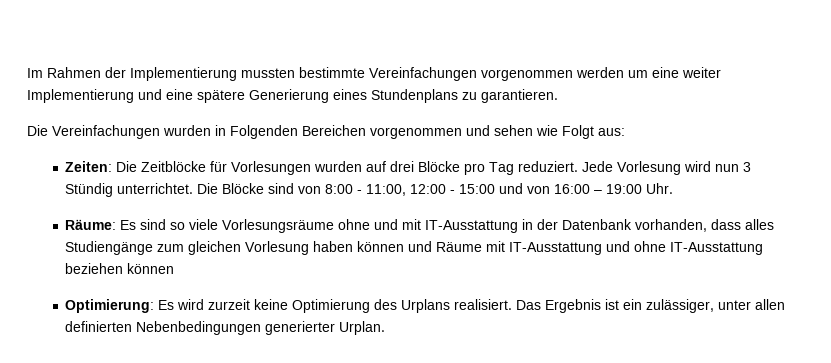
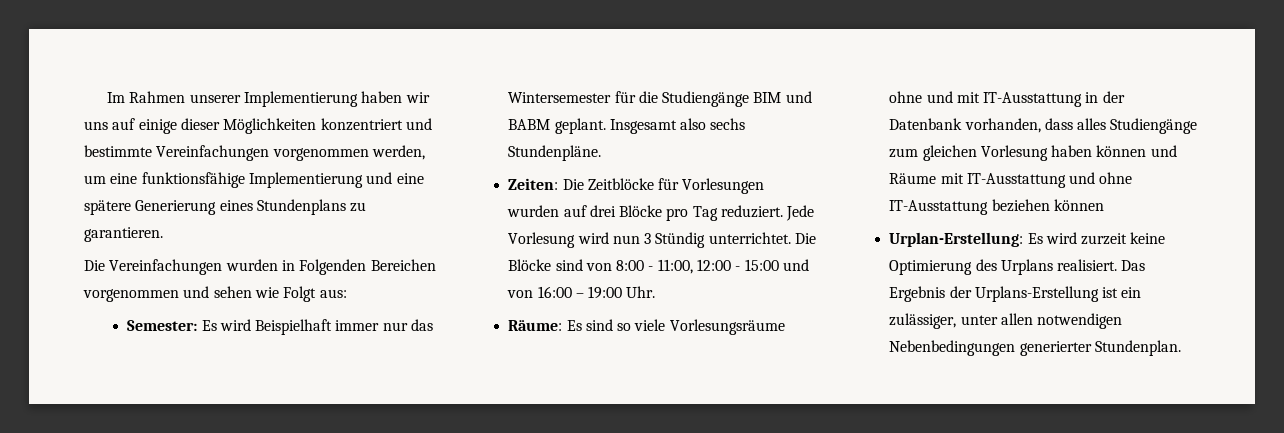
- Im Rahmen der Implementierung mussten bestimmte Vereinfachungen vorgenommen werden um eine weiter Implementierung und eine spätere Generierung eines Stundenplans zu garantieren.
+ Im Rahmen unserer Implementierung haben wir uns auf einige dieser Möglichkeiten konzentriert und bestimmte Vereinfachungen vorgenommen werden, um eine funktionsfähige Implementierung und eine spätere Generierung eines Stundenplans zu garantieren.
+ Semester: Es wird Beispielhaft immer nur das Wintersemester für die Studiengänge BIM und BABM geplant. Insgesamt also sechs Stundenpläne.
- Optimierung: Es wird zurzeit keine Optimierung des Urplans realisiert.
+ Urplan-Erstellung: Es wird zurzeit keine Optimierung des Urplans realisiert.
- Das Ergebnis ist ein zulässiger, unter allen definierten Nebenbedingungen generierter Urplan.
+ Das Ergebnis der Urplans-Erstellung ist ein zulässiger, unter allen notwendigen Nebenbedingungen generierter Stundenplan.

